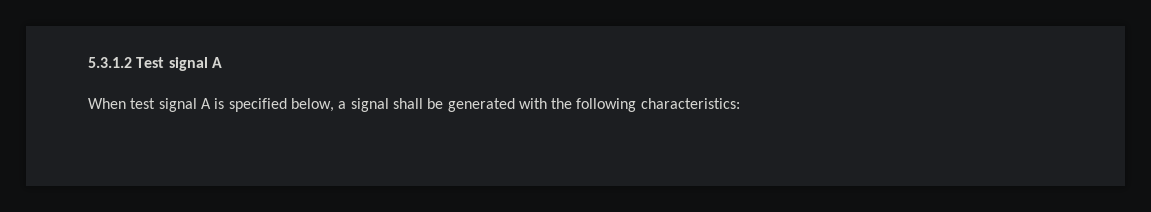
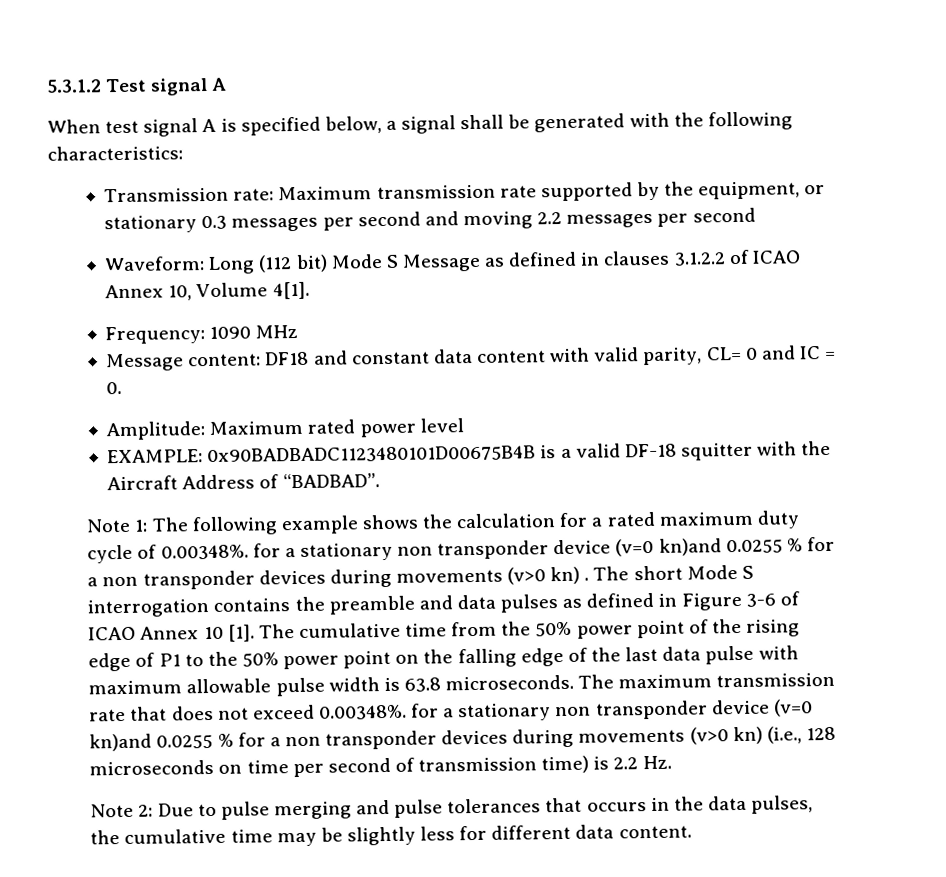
+ Transmission rate: Maximum transmission rate supported by the equipment, or stationary 0.3 messages per second and moving 2.2 messages per second
+ Waveform: Long (112 bit) Mode S Message as defined in clauses 3.1.2.2 of ICAO Annex 10, Volume 4[1].
+ Frequency: 1090 MHz
+ Message content: DF18 and constant data content with valid parity, CL= 0 and IC = 0.
+ Amplitude: Maximum rated power level
+ EXAMPLE: 0x90BADBADC1123480101D00675B4B is a valid DF-18 squitter with the Aircraft Address of “BADBAD”.
+ Note 1: The following example shows the calculation for a rated maximum duty cycle of 0.00348%. for a stationary non transponder device (v=0 kn)and 0.0255 % for a non transponder devices during movements (v>0 kn) . The short Mode S interrogation contains the preamble and data pulses as defined in Figure 3-6 of ICAO Annex 10 [1]. The cumulative time from the 50% power point of the rising edge of P1 to the 50% power point on the falling edge of the last data pulse with maximum allowable pulse width is 63.8 microseconds. The maximum transmission rate that does not exceed 0.00348%. for a stationary non transponder device (v=0 kn)and 0.0255 % for a non transponder devices during movements (v>0 kn) (i.e., 128 microseconds on time per second of transmission time) is 2.2 Hz.
+ Note 2: Due to pulse merging and pulse tolerances that occurs in the data pulses, the cumulative time may be slightly less for different data content.

